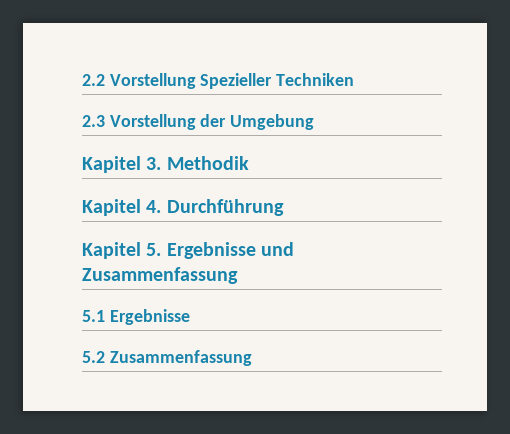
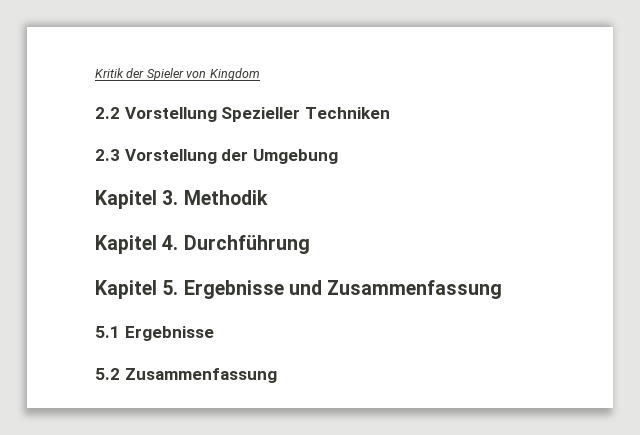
+ Kritik der Spieler von Kingdom

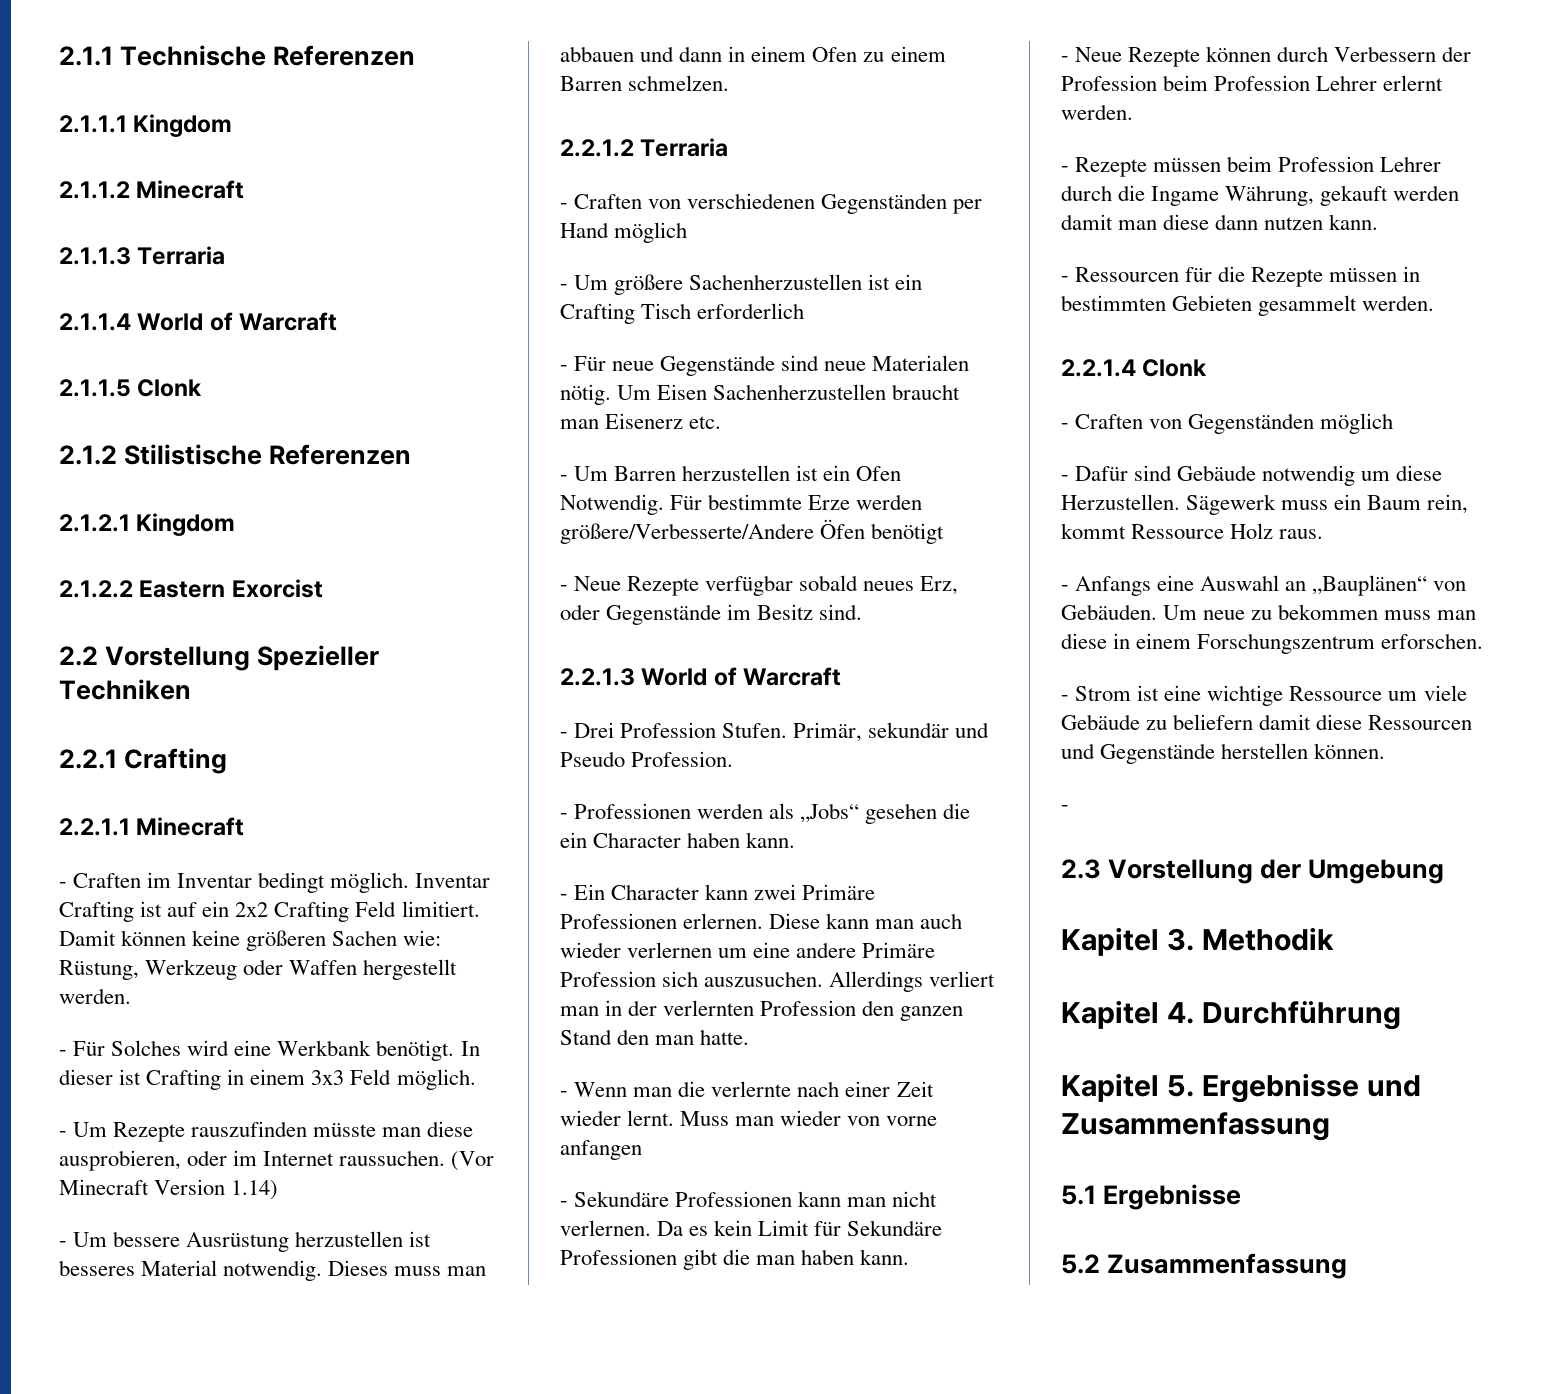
- Kritik der Spieler von Kingdom
+ 2.1.1 Technische Referenzen
+ 2.1.1.1 Kingdom
+ 2.1.1.2 Minecraft
+ 2.1.1.3 Terraria
+ 2.1.1.4 World of Warcraft
+ 2.1.1.5 Clonk
+ 2.1.2 Stilistische Referenzen
+ 2.1.2.1 Kingdom
+ 2.1.2.2 Eastern Exorcist
  2.2 Vorstellung Spezieller Techniken
+ 2.2.1 Crafting
+ 2.2.1.1 Minecraft
+ - Craften im Inventar bedingt möglich. Inventar Crafting ist auf ein 2x2 Crafting Feld limitiert. Damit können keine größeren Sachen wie: Rüstung, Werkzeug oder Waffen hergestellt werden.
+ - Für Solches wird eine Werkbank benötigt. In dieser ist Crafting in einem 3x3 Feld möglich.
+ - Um Rezepte rauszufinden müsste man diese ausprobieren, oder im Internet raussuchen. (Vor Minecraft Version 1.14)
+ - Um bessere Ausrüstung herzustellen ist besseres Material notwendig. Dieses muss man abbauen und dann in einem Ofen zu einem Barren schmelzen.
+ 2.2.1.2 Terraria
+ - Craften von verschiedenen Gegenständen per Hand möglich
+ - Um größere Sachenherzustellen ist ein Crafting Tisch erforderlich
+ - Für neue Gegenstände sind neue Materialen nötig. Um Eisen Sachenherzustellen braucht man Eisenerz etc.
+ - Um Barren herzustellen ist ein Ofen Notwendig. Für bestimmte Erze werden größere/Verbesserte/Andere Öfen benötigt
+ - Neue Rezepte verfügbar sobald neues Erz, oder Gegenstände im Besitz sind.
+ 2.2.1.3 World of Warcraft
+ - Drei Profession Stufen. Primär, sekundär und Pseudo Profession.
+ - Professionen werden als „Jobs“ gesehen die ein Character haben kann.
+ - Ein Character kann zwei Primäre Professionen erlernen. Diese kann man auch wieder verlernen um eine andere Primäre Profession sich auszusuchen. Allerdings verliert man in der verlernten Profession den ganzen Stand den man hatte.
+ - Wenn man die verlernte nach einer Zeit wieder lernt. Muss man wieder von vorne anfangen
+ - Sekundäre Professionen kann man nicht verlernen. Da es kein Limit für Sekundäre Professionen gibt die man haben kann.
+ - Neue Rezepte können durch Verbessern der Profession beim Profession Lehrer erlernt werden.
+ - Rezepte müssen beim Profession Lehrer durch die Ingame Währung, gekauft werden damit man diese dann nutzen kann.
+ - Ressourcen für die Rezepte müssen in bestimmten Gebieten gesammelt werden.
+ 2.2.1.4 Clonk
+ - Craften von Gegenständen möglich
+ - Dafür sind Gebäude notwendig um diese Herzustellen. Sägewerk muss ein Baum rein, kommt Ressource Holz raus.
+ - Anfangs eine Auswahl an „Bauplänen“ von Gebäuden. Um neue zu bekommen muss man diese in einem Forschungszentrum erforschen.
+ - Strom ist eine wichtige Ressource um viele Gebäude zu beliefern damit diese Ressourcen und Gegenstände herstellen können.
+ -

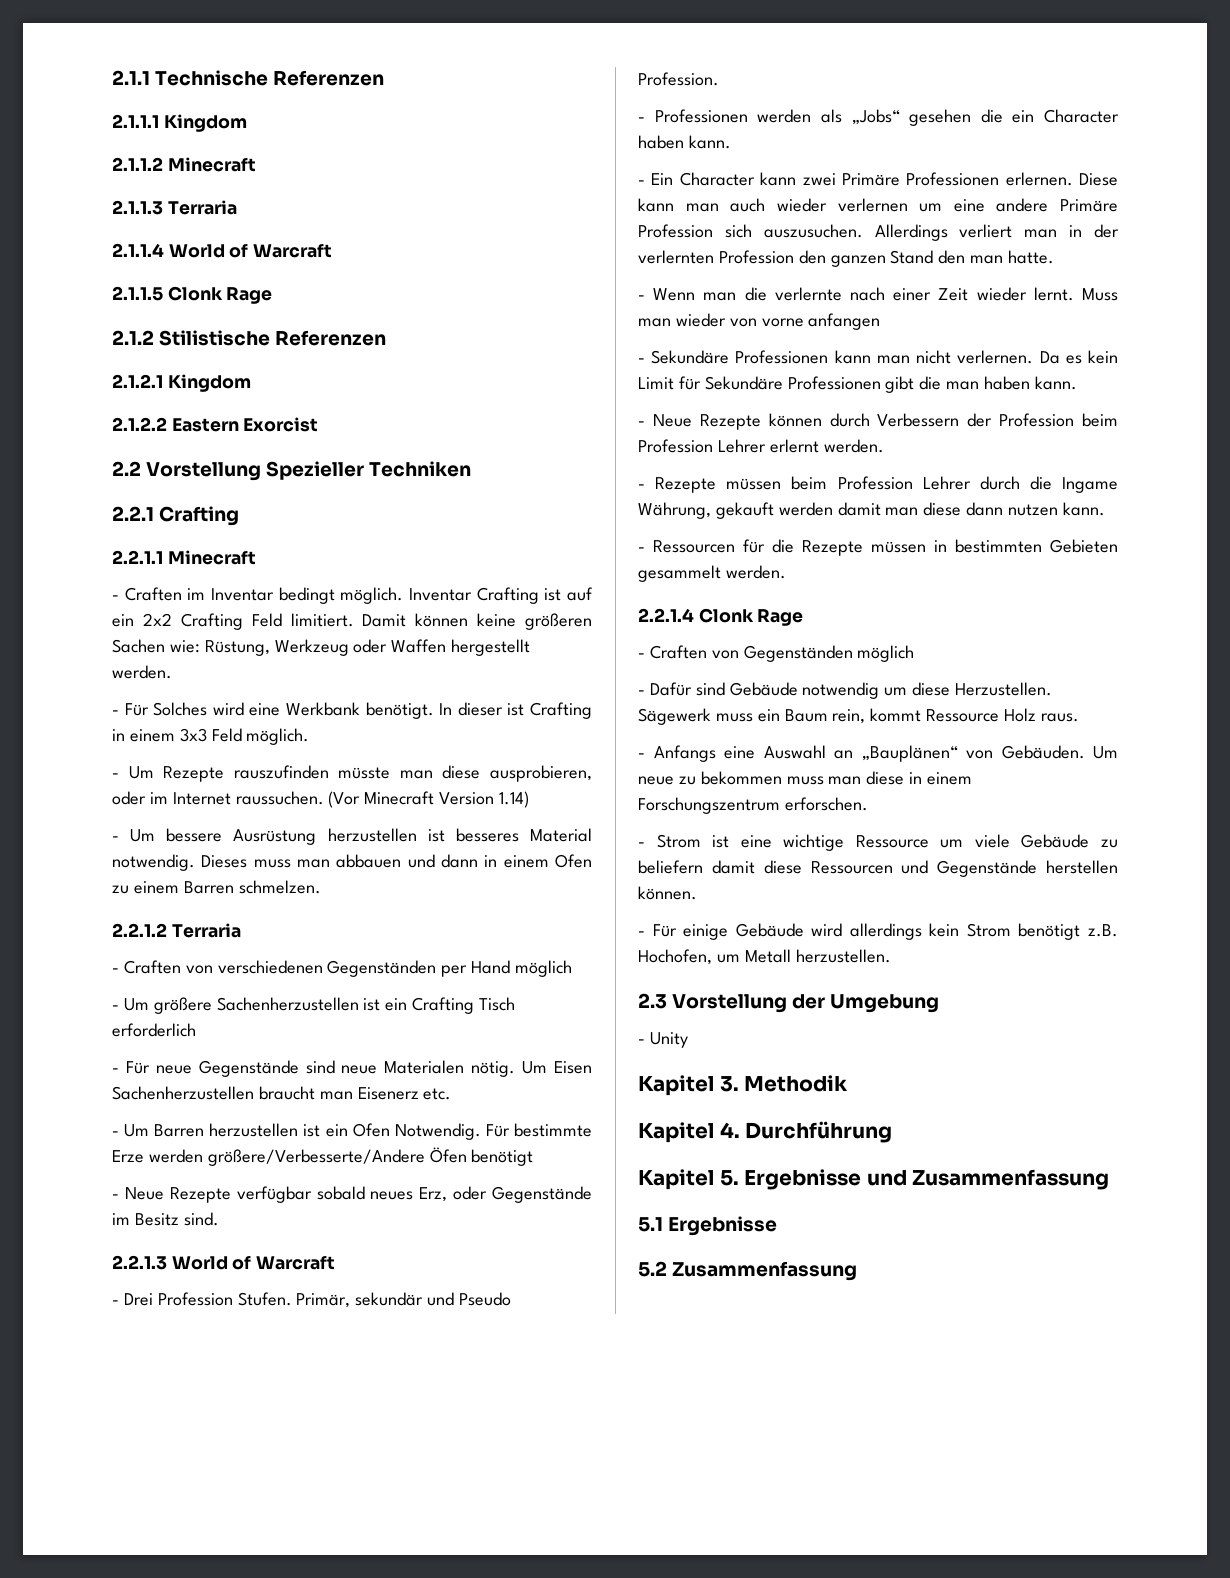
- 2.1.1.5 Clonk
+ 2.1.1.5 Clonk Rage
- 2.2.1.4 Clonk
+ 2.2.1.4 Clonk Rage
  - Strom ist eine wichtige Ressource um viele Gebäude zu beliefern damit diese Ressourcen und Gegenstände herstellen können.
- -
+ - Für einige Gebäude wird allerdings kein Strom benötigt z.B. Hochofen, um Metall herzustellen.
+ - Unity

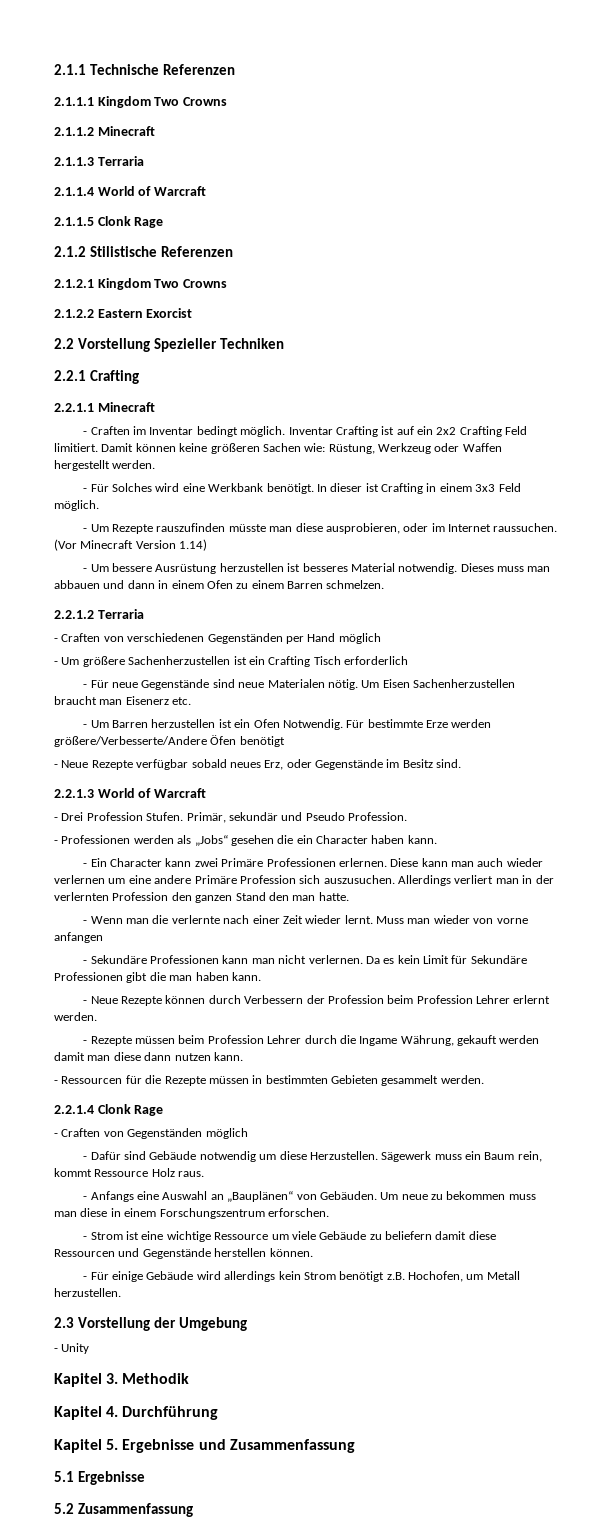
- 2.1.1.1 Kingdom
+ 2.1.1.1 Kingdom Two Crowns
- 2.1.2.1 Kingdom
+ 2.1.2.1 Kingdom Two Crowns

